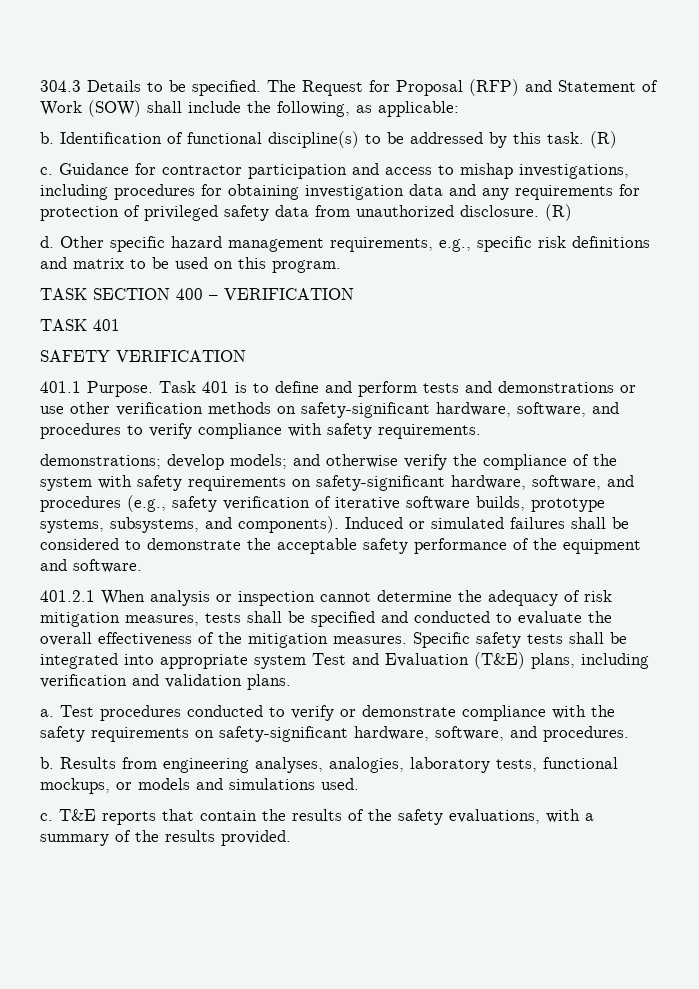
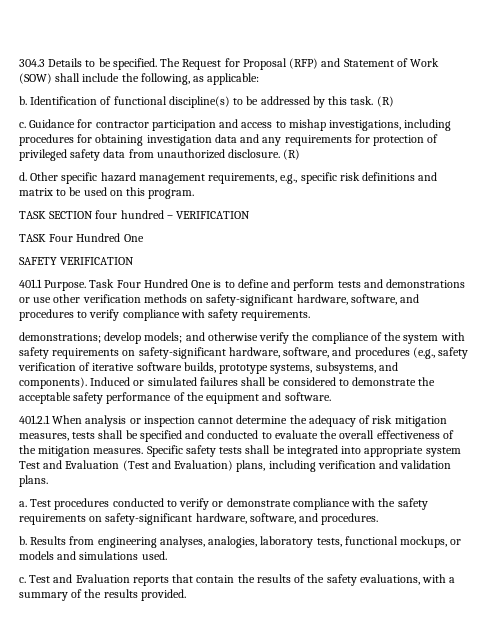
- TASK SECTION 400 – VERIFICATION
+ TASK SECTION four hundred – VERIFICATION
- TASK 401
+ TASK Four Hundred One
- Task 401 is to define and perform tests and demonstrations or use other verification methods on safety-significant hardware, software, and procedures to verify compliance with safety requirements.
+ Task Four Hundred One is to define and perform tests and demonstrations or use other verification methods on safety-significant hardware, software, and procedures to verify compliance with safety requirements.
- Specific safety tests shall be integrated into appropriate system Test and Evaluation (T&E) plans, including verification and validation plans.
+ Specific safety tests shall be integrated into appropriate system Test and Evaluation (Test and Evaluation) plans, including verification and validation plans.
- T&E reports that contain the results of the safety evaluations, with a summary of the results provided.
+ Test and Evaluation reports that contain the results of the safety evaluations, with a summary of the results provided.

